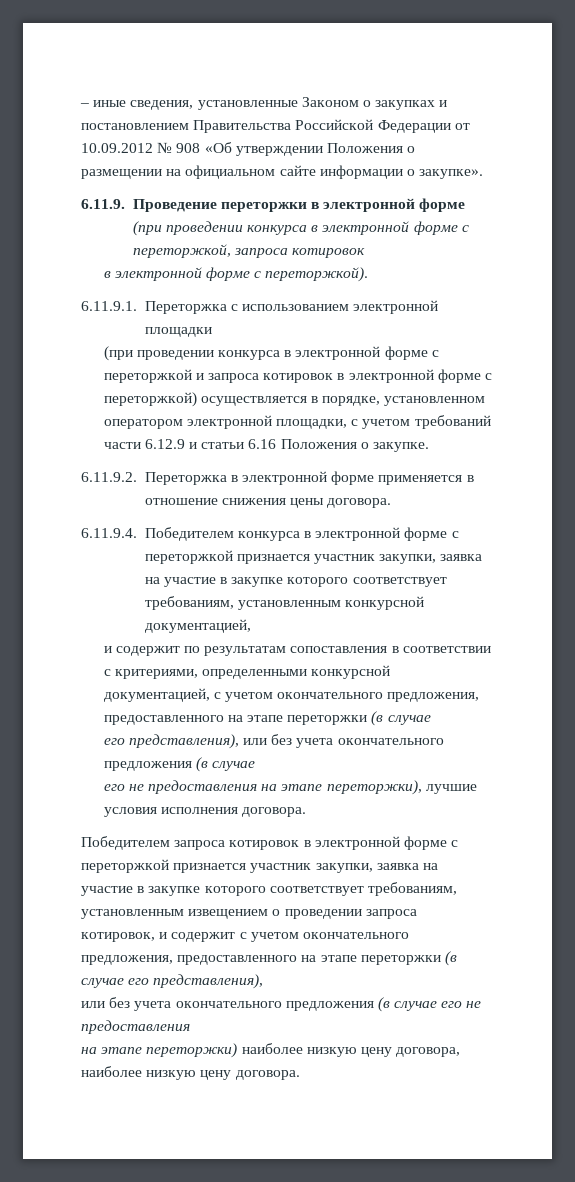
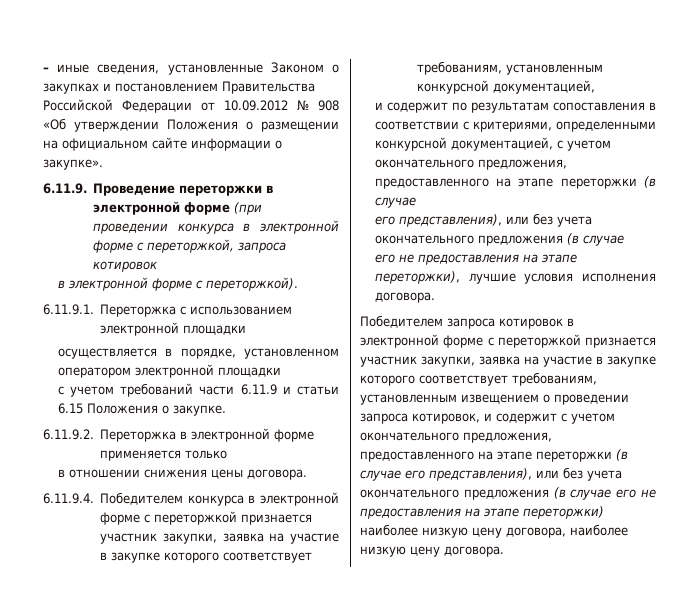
- (при проведении конкурса в электронной форме с переторжкой и запроса котировок в электронной форме с переторжкой) осуществляется в порядке, установленном оператором электронной площадки, с учетом требований части 6.12.9 и статьи 6.16 Положения о закупке.
+ осуществляется в порядке, установленном оператором электронной площадки
+ с учетом требований части 6.11.9 и статьи 6.15 Положения о закупке.
- 6.11.9.2. Переторжка в электронной форме применяется в отношение снижения цены договора.
+ 6.11.9.2. Переторжка в электронной форме применяется только
+ в отношении снижения цены договора.
- Победителем запроса котировок в электронной форме с переторжкой признается участник закупки, заявка на участие в закупке которого соответствует требованиям, установленным извещением о проведении запроса котировок, и содержит с учетом окончательного предложения, предоставленного на этапе переторжки (в случае его представления),
- или без учета окончательного предложения (в случае его не предоставления
- на этапе переторжки) наиболее низкую цену договора, наиболее низкую цену договора.
+ Победителем запроса котировок в электронной форме с переторжкой признается участник закупки, заявка на участие в закупке которого соответствует требованиям, установленным извещением о проведении запроса котировок, и содержит с учетом окончательного предложения, предоставленного на этапе переторжки (в случае его представления), или без учета окончательного предложения (в случае его не предоставления на этапе переторжки) наиболее низкую цену договора, наиболее низкую цену договора.

